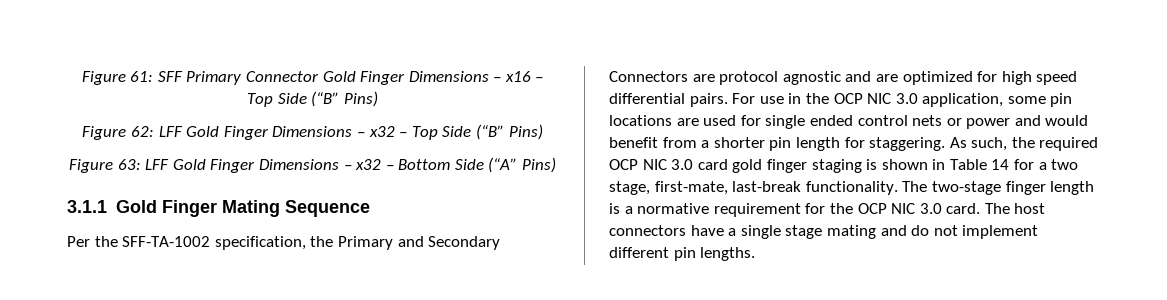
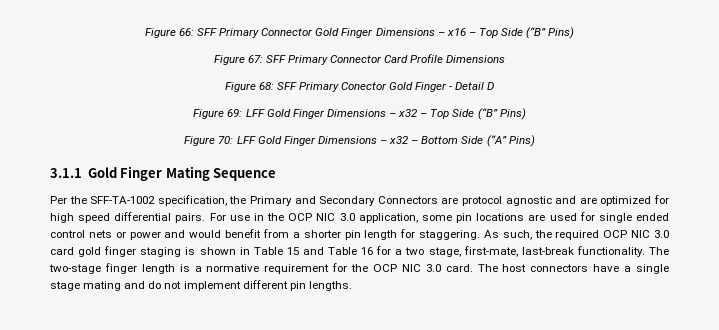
- Figure 61: SFF Primary Connector Gold Finger Dimensions – x16 – Top Side (“B” Pins)
+ Figure 66: SFF Primary Connector Gold Finger Dimensions – x16 – Top Side (“B” Pins)
- Figure 62: LFF Gold Finger Dimensions – x32 – Top Side (“B” Pins)
+ Figure 67: SFF Primary Connector Card Profile Dimensions
+ Figure 68: SFF Primary Conector Gold Finger - Detail D
+ Figure 69: LFF Gold Finger Dimensions – x32 – Top Side (“B” Pins)
- Figure 63: LFF Gold Finger Dimensions – x32 – Bottom Side (“A” Pins)
+ Figure 70: LFF Gold Finger Dimensions – x32 – Bottom Side (“A” Pins)
- As such, the required OCP NIC 3.0 card gold finger staging is shown in Table 14 for a two stage, first-mate, last-break functionality.
+ As such, the required OCP NIC 3.0 card gold finger staging is shown in Table 15 and Table 16 for a two stage, first-mate, last-break functionality.

